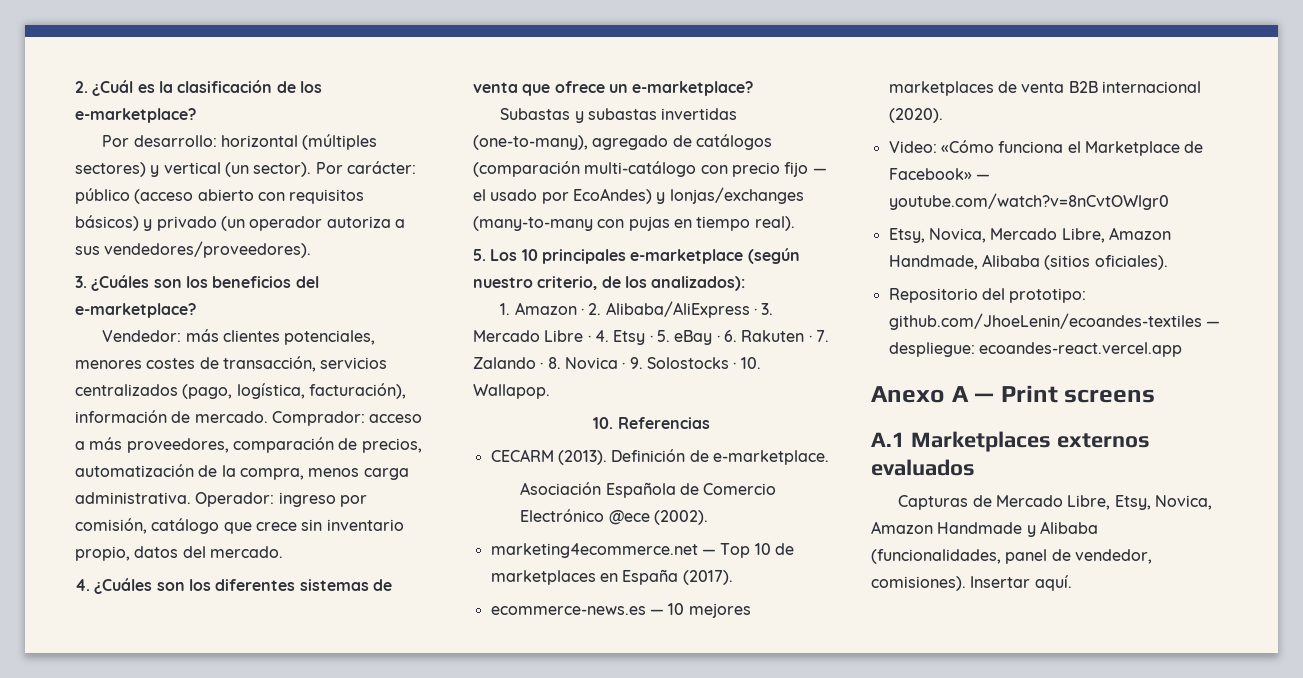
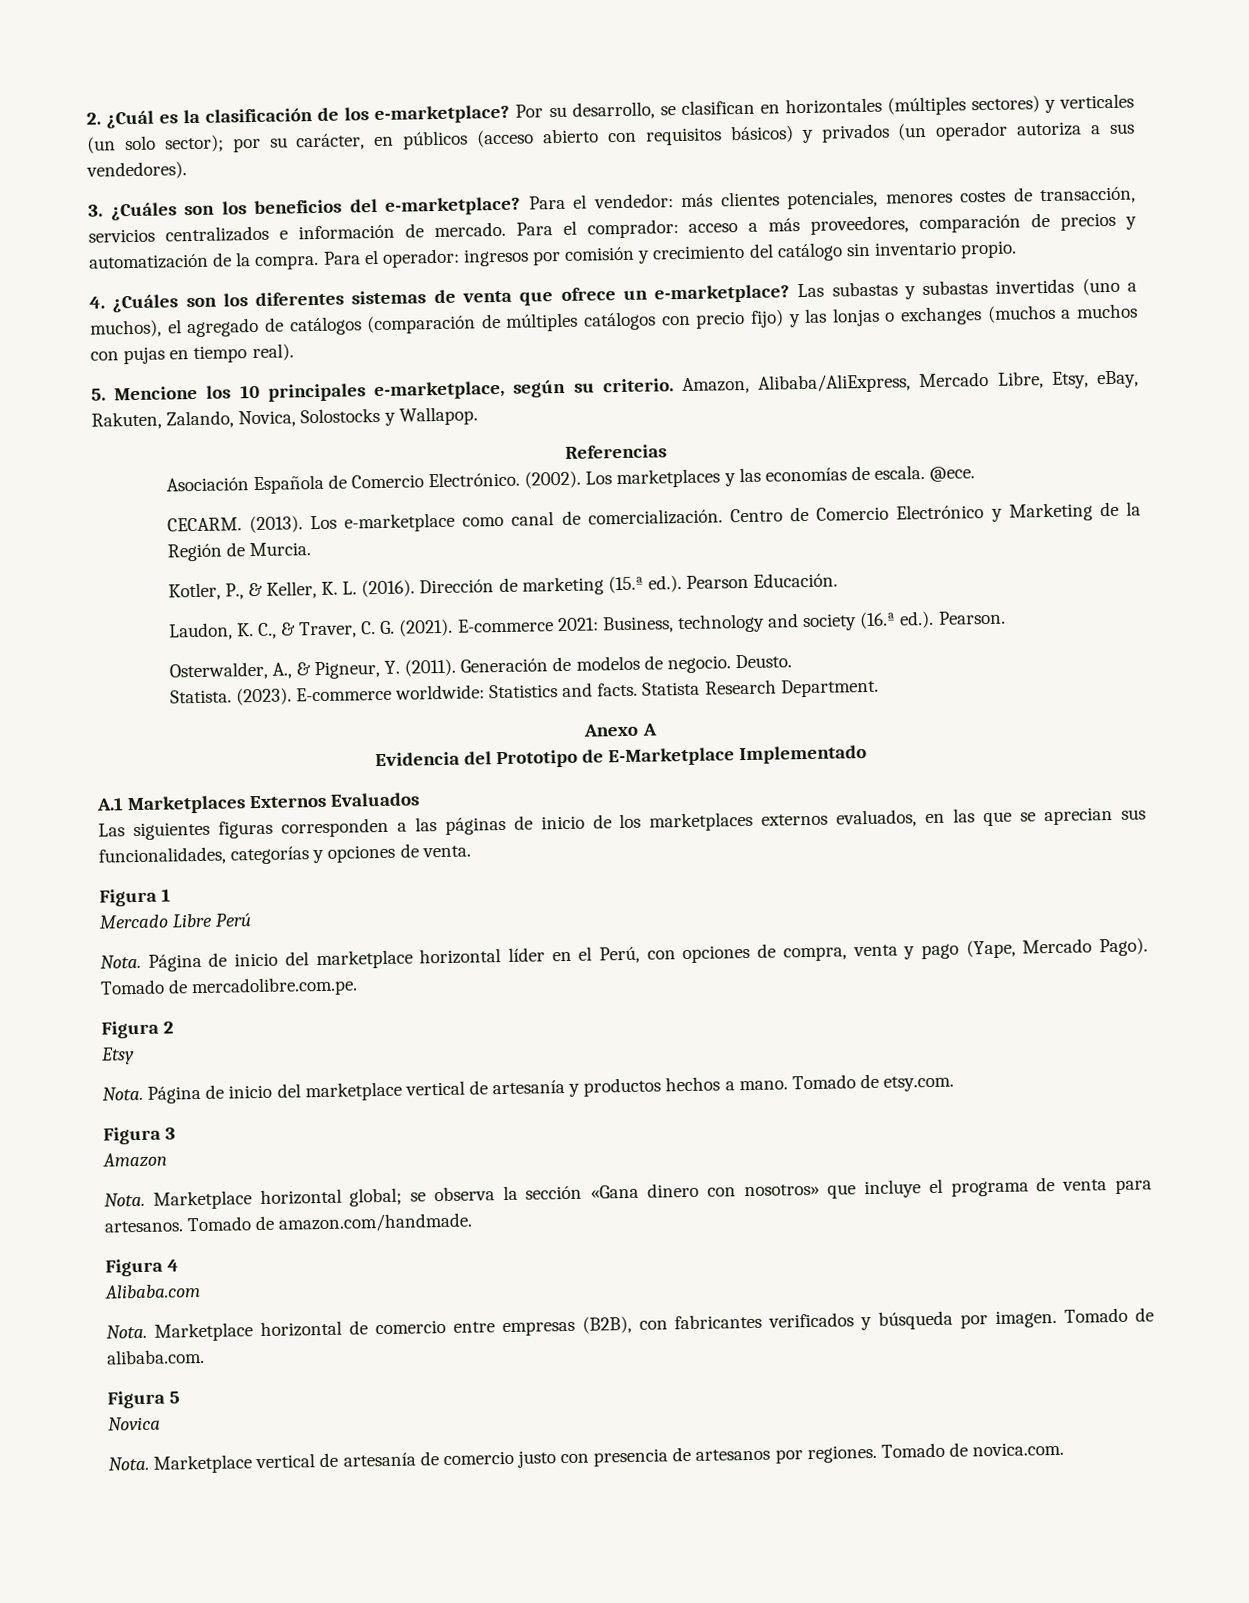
- 2. ¿Cuál es la clasificación de los e-marketplace?
- Por desarrollo: horizontal (múltiples sectores) y vertical (un sector). Por carácter: público (acceso abierto con requisitos básicos) y privado (un operador autoriza a sus vendedores/proveedores).
+ 2. ¿Cuál es la clasificación de los e-marketplace? Por su desarrollo, se clasifican en horizontales (múltiples sectores) y verticales (un solo sector); por su carácter, en públicos (acceso abierto con requisitos básicos) y privados (un operador autoriza a sus vendedores).
- 3. ¿Cuáles son los beneficios del e-marketplace?
- Vendedor: más clientes potenciales, menores costes de transacción, servicios centralizados (pago, logística, facturación), información de mercado. Comprador: acceso a más proveedores, comparación de precios, automatización de la compra, menos carga administrativa. Operador: ingreso por comisión, catálogo que crece sin inventario propio, datos del mercado.
+ 3. ¿Cuáles son los beneficios del e-marketplace? Para el vendedor: más clientes potenciales, menores costes de transacción, servicios centralizados e información de mercado. Para el comprador: acceso a más proveedores, comparación de precios y automatización de la compra. Para el operador: ingresos por comisión y crecimiento del catálogo sin inventario propio.
- 4. ¿Cuáles son los diferentes sistemas de venta que ofrece un e-marketplace?
- Subastas y subastas invertidas (one-to-many), agregado de catálogos (comparación multi-catálogo con precio fijo — el usado por EcoAndes) y lonjas/exchanges (many-to-many con pujas en tiempo real).
+ 4. ¿Cuáles son los diferentes sistemas de venta que ofrece un e-marketplace? Las subastas y subastas invertidas (uno a muchos), el agregado de catálogos (comparación de múltiples catálogos con precio fijo) y las lonjas o exchanges (muchos a muchos con pujas en tiempo real).
- 5. Los 10 principales e-marketplace (según nuestro criterio, de los analizados):
- 1. Amazon · 2. Alibaba/AliExpress · 3. Mercado Libre · 4. Etsy · 5. eBay · 6. Rakuten · 7. Zalando · 8. Novica · 9. Solostocks · 10. Wallapop.
+ 5. Mencione los 10 principales e-marketplace, según su criterio. Amazon, Alibaba/AliExpress, Mercado Libre, Etsy, eBay, Rakuten, Zalando, Novica, Solostocks y Wallapop.
- 10. Referencias
+ Referencias
- CECARM (2013). Definición de e-marketplace.
- Asociación Española de Comercio Electrónico @ece (2002).
- marketing4ecommerce.net — Top 10 de marketplaces en España (2017).
- ecommerce-news.es — 10 mejores marketplaces de venta B2B internacional (2020).
- Video: «Cómo funciona el Marketplace de Facebook» — youtube.com/watch?v=8nCvtOWlgr0
- Etsy, Novica, Mercado Libre, Amazon Handmade, Alibaba (sitios oficiales).
- Repositorio del prototipo: github.com/JhoeLenin/ecoandes-textiles — despliegue: ecoandes-react.vercel.app
- Anexo A — Print screens
- A.1 Marketplaces externos evaluados
- Capturas de Mercado Libre, Etsy, Novica, Amazon Handmade y Alibaba (funcionalidades, panel de vendedor, comisiones). Insertar aquí.
+ Asociación Española de Comercio Electrónico. (2002). Los marketplaces y las economías de escala. @ece.
+ CECARM. (2013). Los e-marketplace como canal de comercialización. Centro de Comercio Electrónico y Marketing de la Región de Murcia.
+ Kotler, P., & Keller, K. L. (2016). Dirección de marketing (15.ª ed.). Pearson Educación.
+ Laudon, K. C., & Traver, C. G. (2021). E-commerce 2021: Business, technology and society (16.ª ed.). Pearson.
+ Osterwalder, A., & Pigneur, Y. (2011). Generación de modelos de negocio. Deusto.
+ Statista. (2023). E-commerce worldwide: Statistics and facts. Statista Research Department.
+ Anexo A
+ Evidencia del Prototipo de E-Marketplace Implementado
+ A.1 Marketplaces Externos Evaluados
+ Las siguientes figuras corresponden a las páginas de inicio de los marketplaces externos evaluados, en las que se aprecian sus funcionalidades, categorías y opciones de venta.
+ Figura 1
+ Mercado Libre Perú
+ Nota. Página de inicio del marketplace horizontal líder en el Perú, con opciones de compra, venta y pago (Yape, Mercado Pago). Tomado de mercadolibre.com.pe.
+ Figura 2
+ Etsy
+ Nota. Página de inicio del marketplace vertical de artesanía y productos hechos a mano. Tomado de etsy.com.
+ Figura 3
+ Amazon
+ Nota. Marketplace horizontal global; se observa la sección «Gana dinero con nosotros» que incluye el programa de venta para artesanos. Tomado de amazon.com/handmade.
+ Figura 4
+ Alibaba.com
+ Nota. Marketplace horizontal de comercio entre empresas (B2B), con fabricantes verificados y búsqueda por imagen. Tomado de alibaba.com.
+ Figura 5
+ Novica
+ Nota. Marketplace vertical de artesanía de comercio justo con presencia de artesanos por regiones. Tomado de novica.com.

